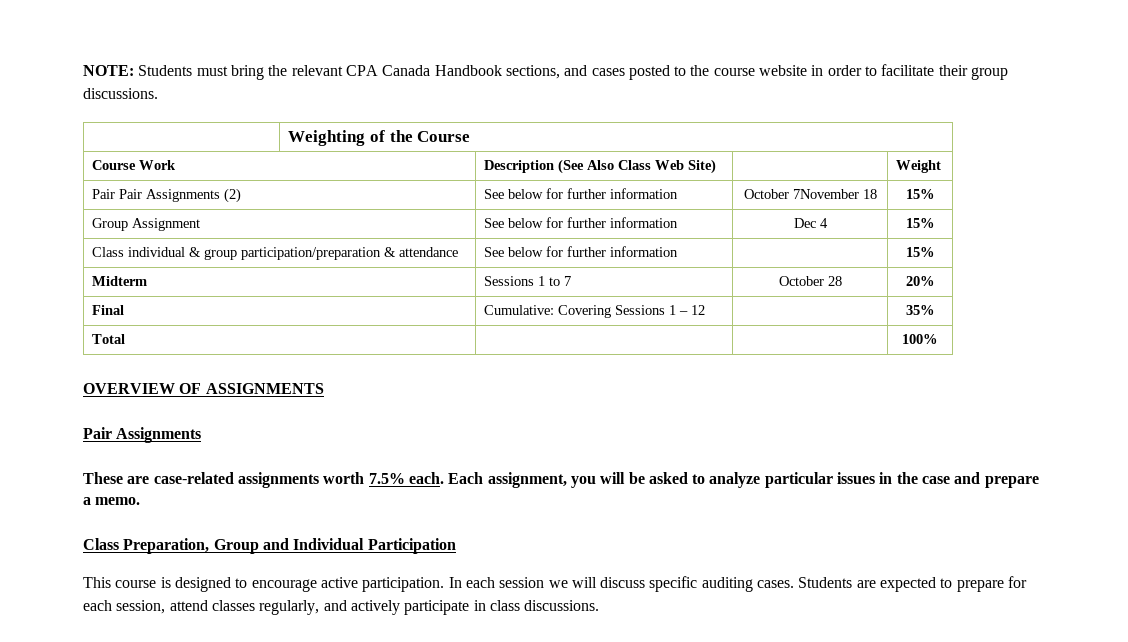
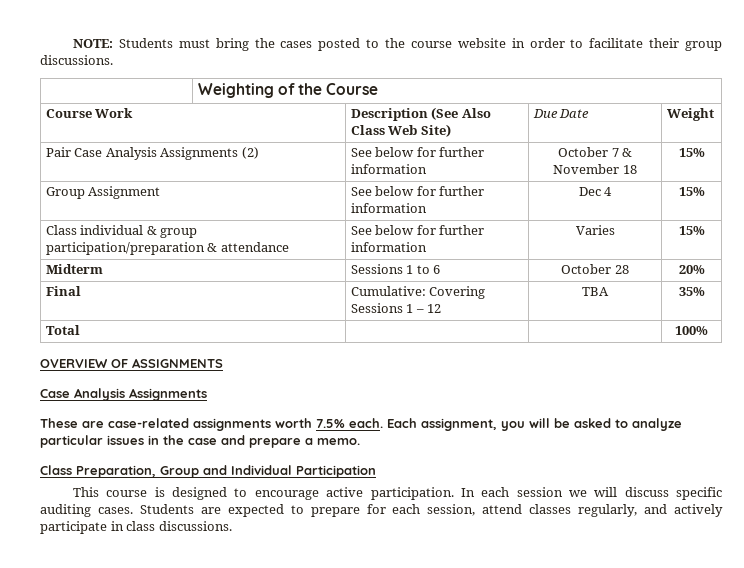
- NOTE: Students must bring the relevant CPA Canada Handbook sections, and cases posted to the course website in order to facilitate their group discussions.
+ NOTE: Students must bring the cases posted to the course website in order to facilitate their group discussions.
- Course Work | Description (See Also Class Web Site) | | Weight
+ Course Work | Description (See Also Class Web Site) | Due Date | Weight
- Pair Pair Assignments (2) | See below for further information | October 7November 18 | 15%
+ Pair Case Analysis Assignments (2) | See below for further information | October 7 & November 18 | 15%
- Class individual & group participation/preparation & attendance | See below for further information | | 15%
+ Class individual & group participation/preparation & attendance | See below for further information | Varies | 15%
- Midterm | Sessions 1 to 7 | October 28 | 20%
+ Midterm | Sessions 1 to 6 | October 28 | 20%
- Final | Cumulative: Covering Sessions 1 – 12 | | 35%
+ Final | Cumulative: Covering Sessions 1 – 12 | TBA | 35%
  OVERVIEW OF ASSIGNMENTS
- Pair Assignments
+ Case Analysis Assignments

